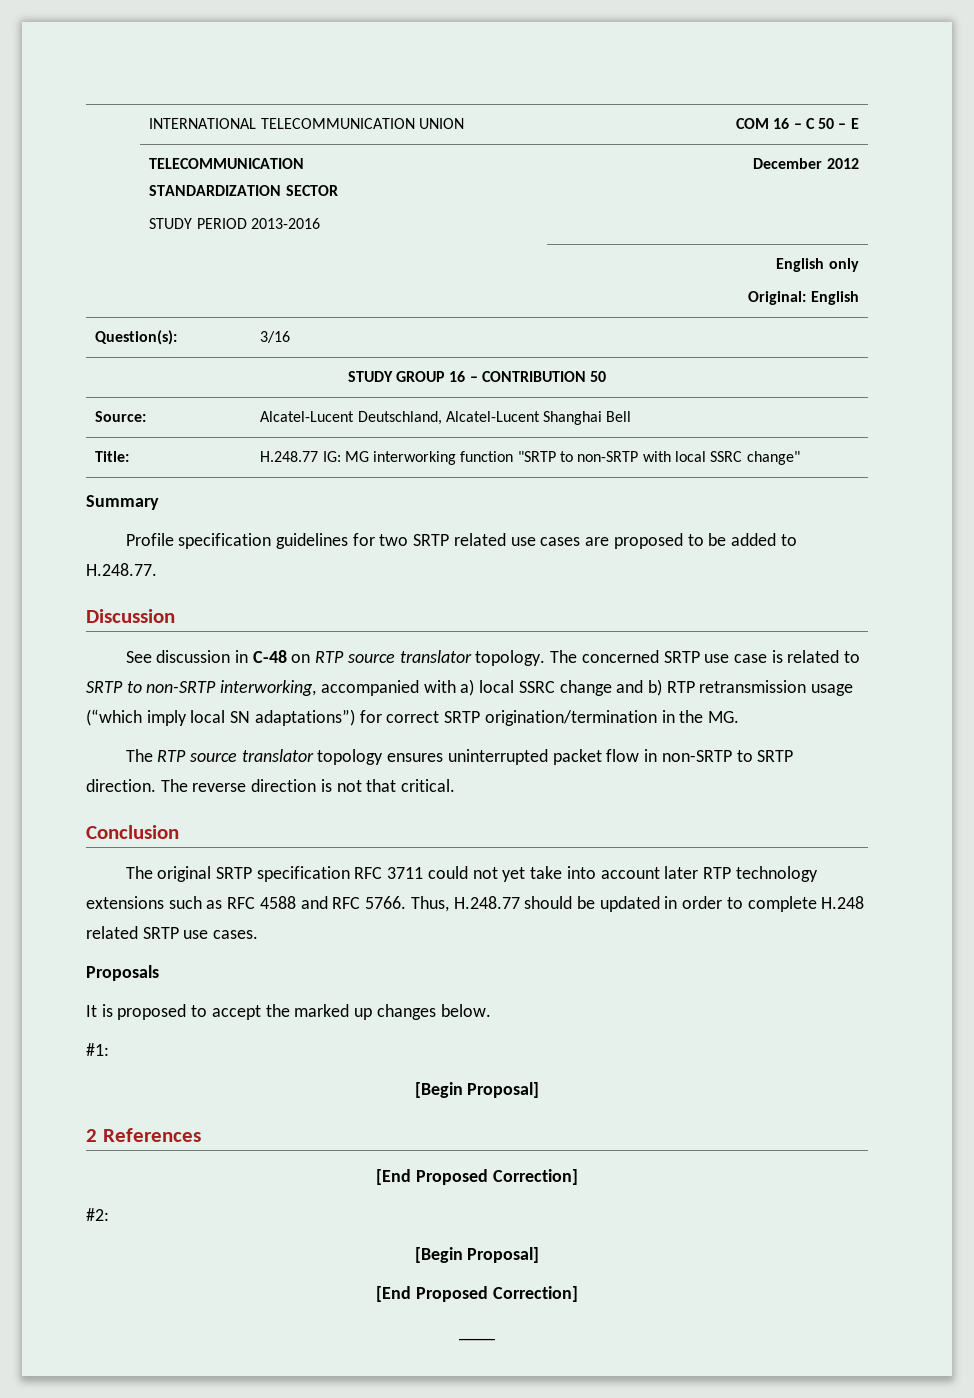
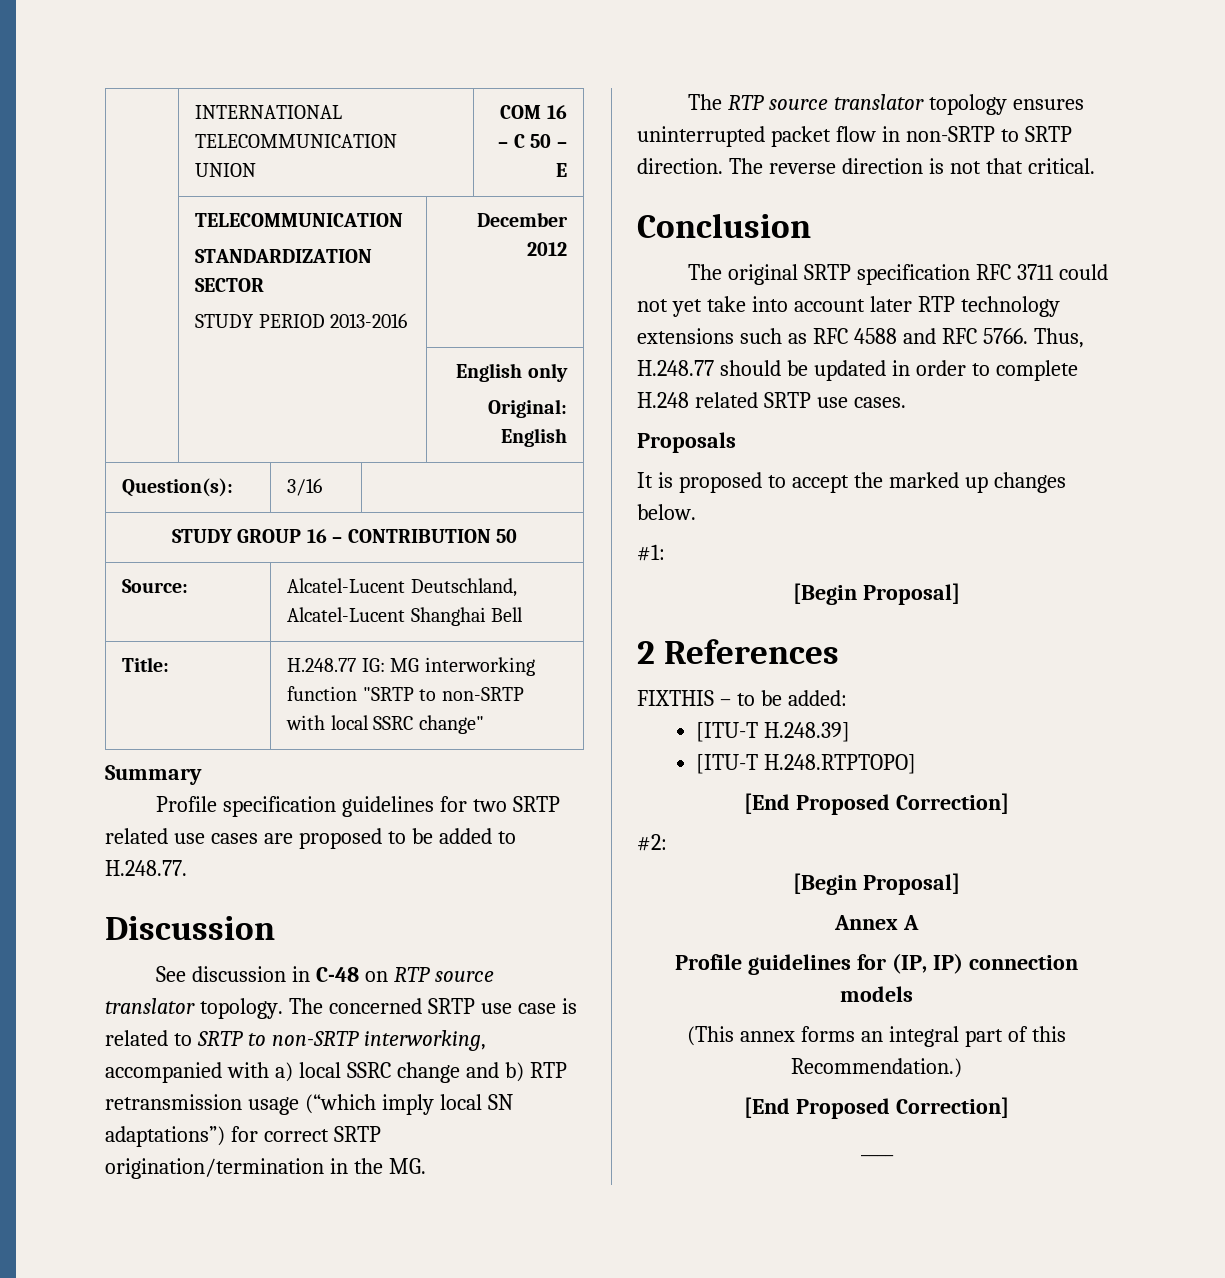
+ FIXTHIS – to be added:
+ [ITU-T H.248.39]
+ [ITU-T H.248.RTPTOPO]
+ Annex A
+ Profile guidelines for (IP, IP) connection models
+ (This annex forms an integral part of this Recommendation.)

